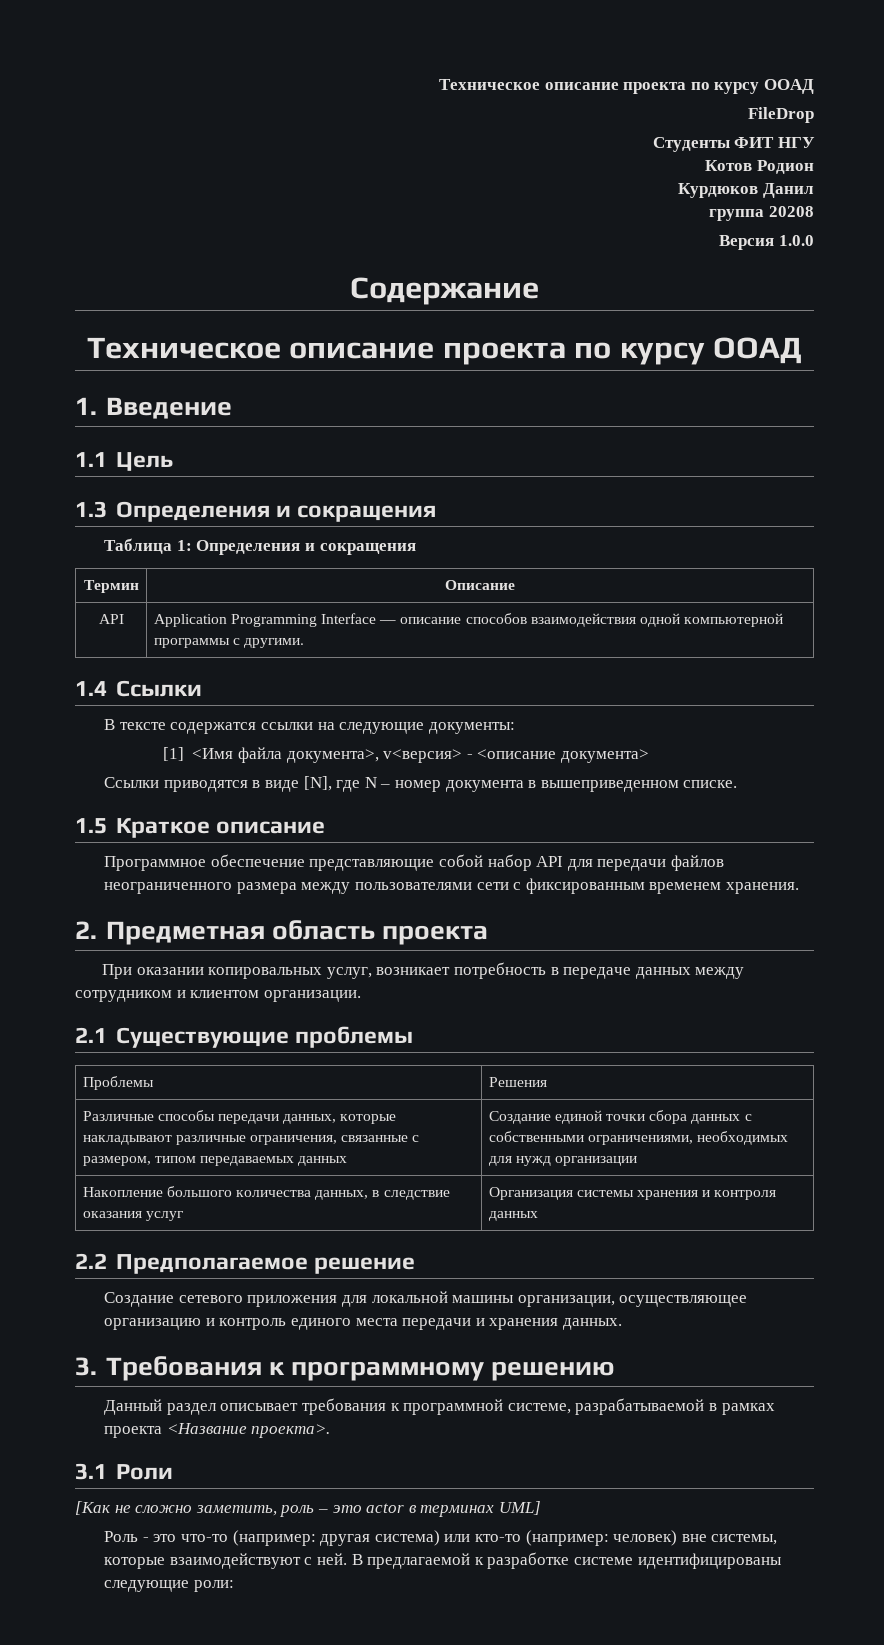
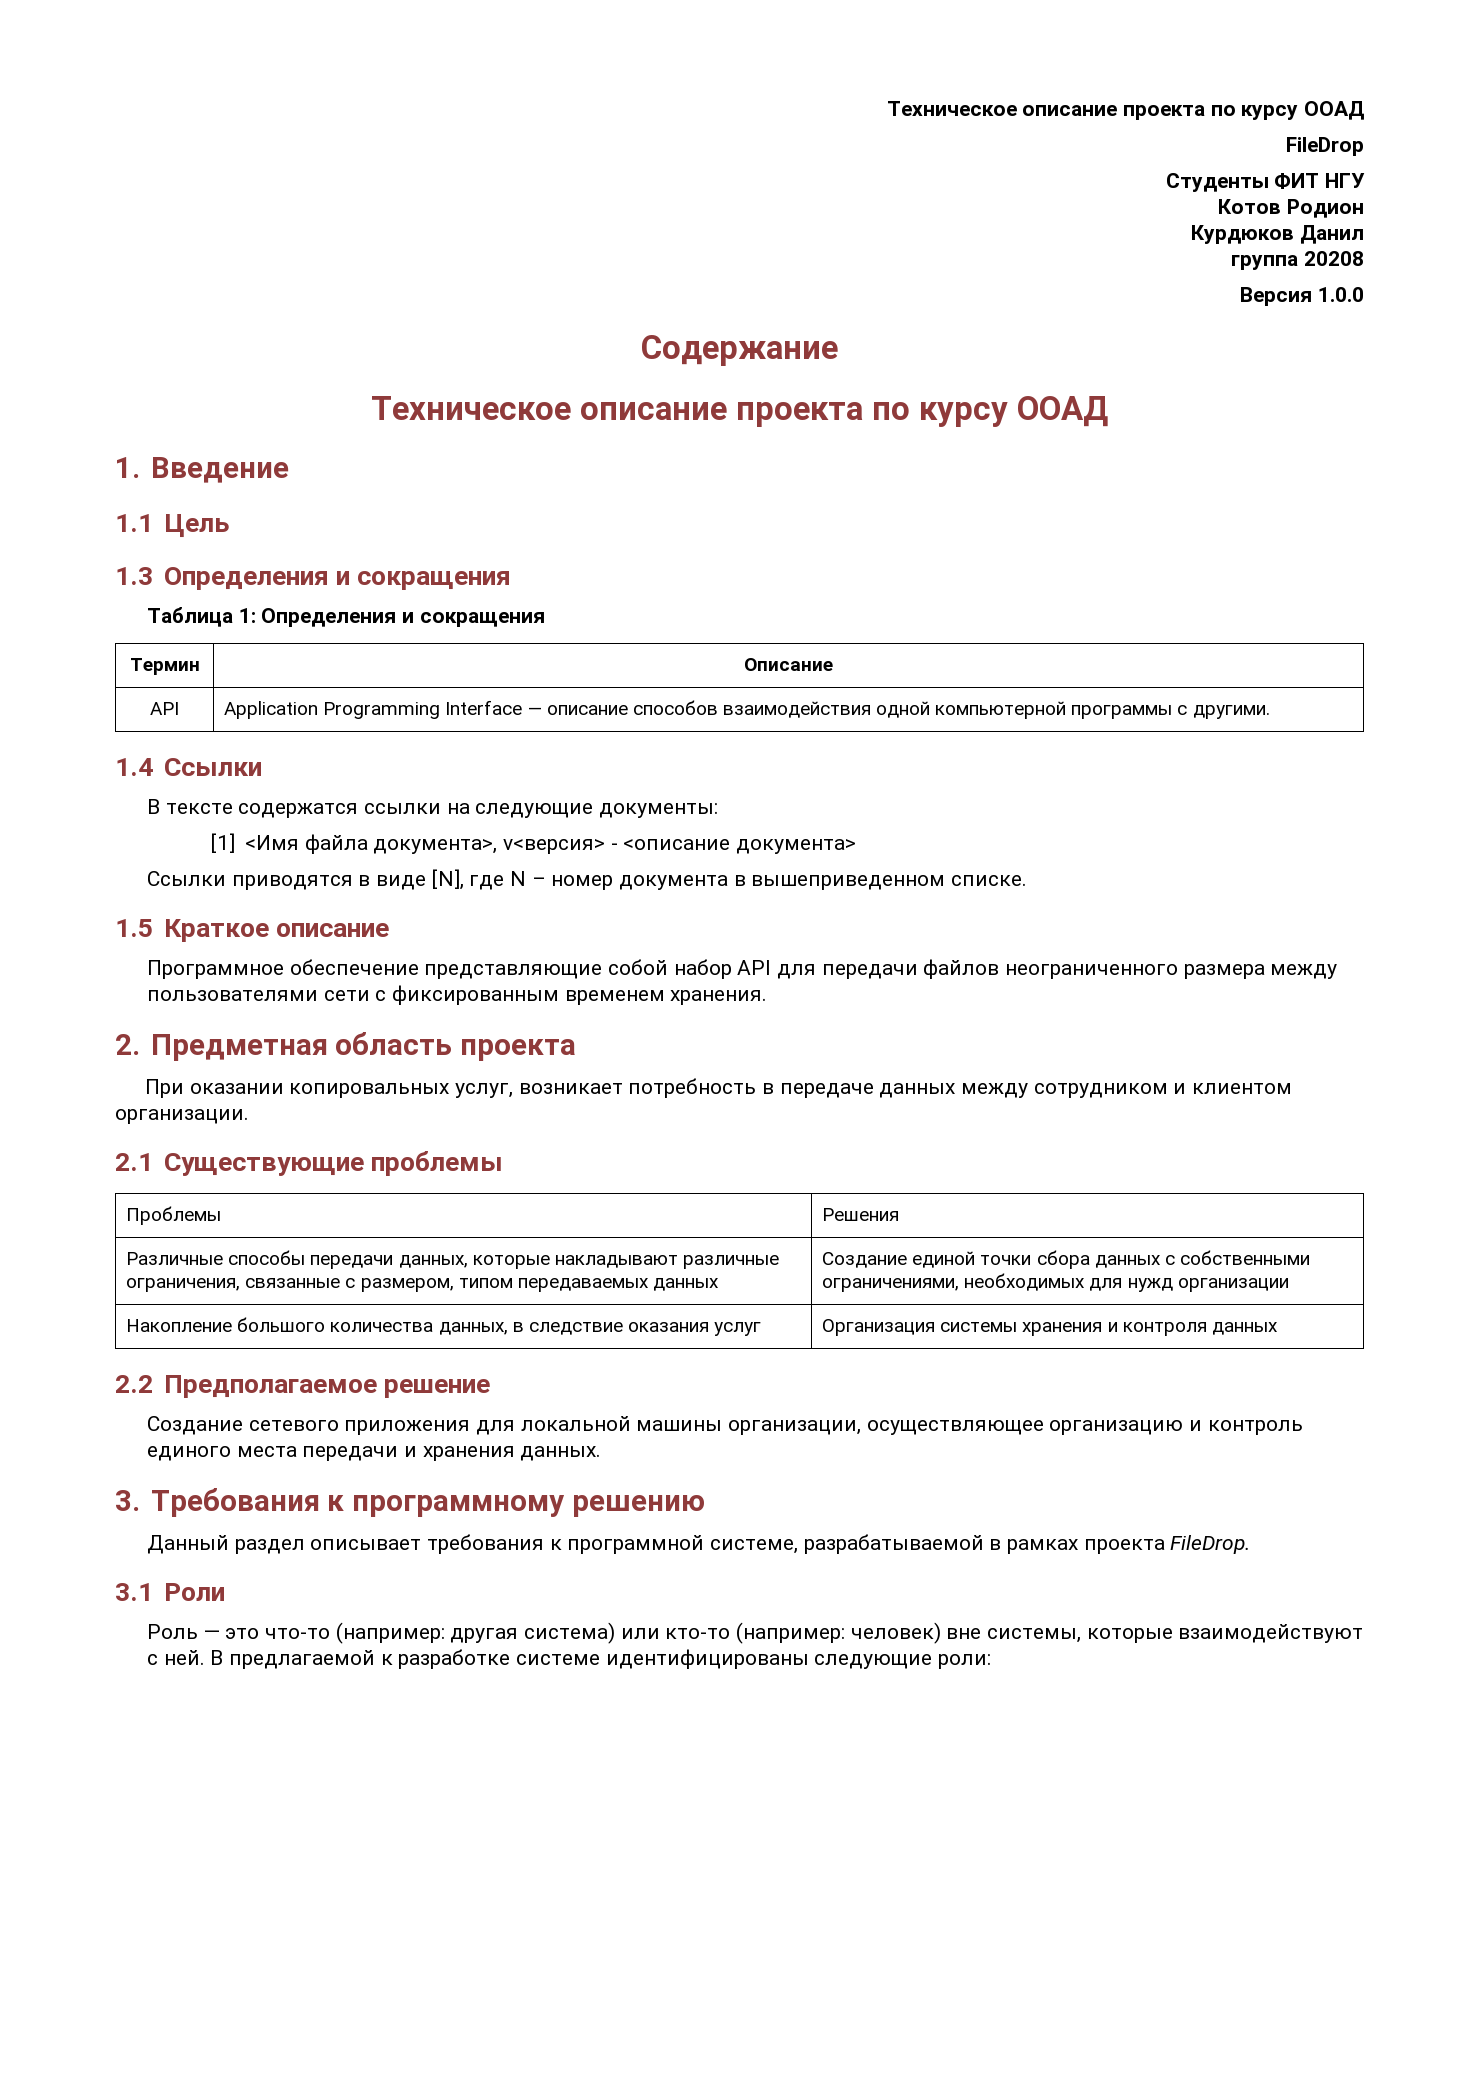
- Данный раздел описывает требования к программной системе, разрабатываемой в рамках проекта <Название проекта>.
+ Данный раздел описывает требования к программной системе, разрабатываемой в рамках проекта FileDrop.
- [Как не сложно заметить, роль – это actor в терминах UML]
- Роль - это что-то (например: другая система) или кто-то (например: человек) вне системы, которые взаимодействуют с ней.
+ Роль — это что-то (например: другая система) или кто-то (например: человек) вне системы, которые взаимодействуют с ней.

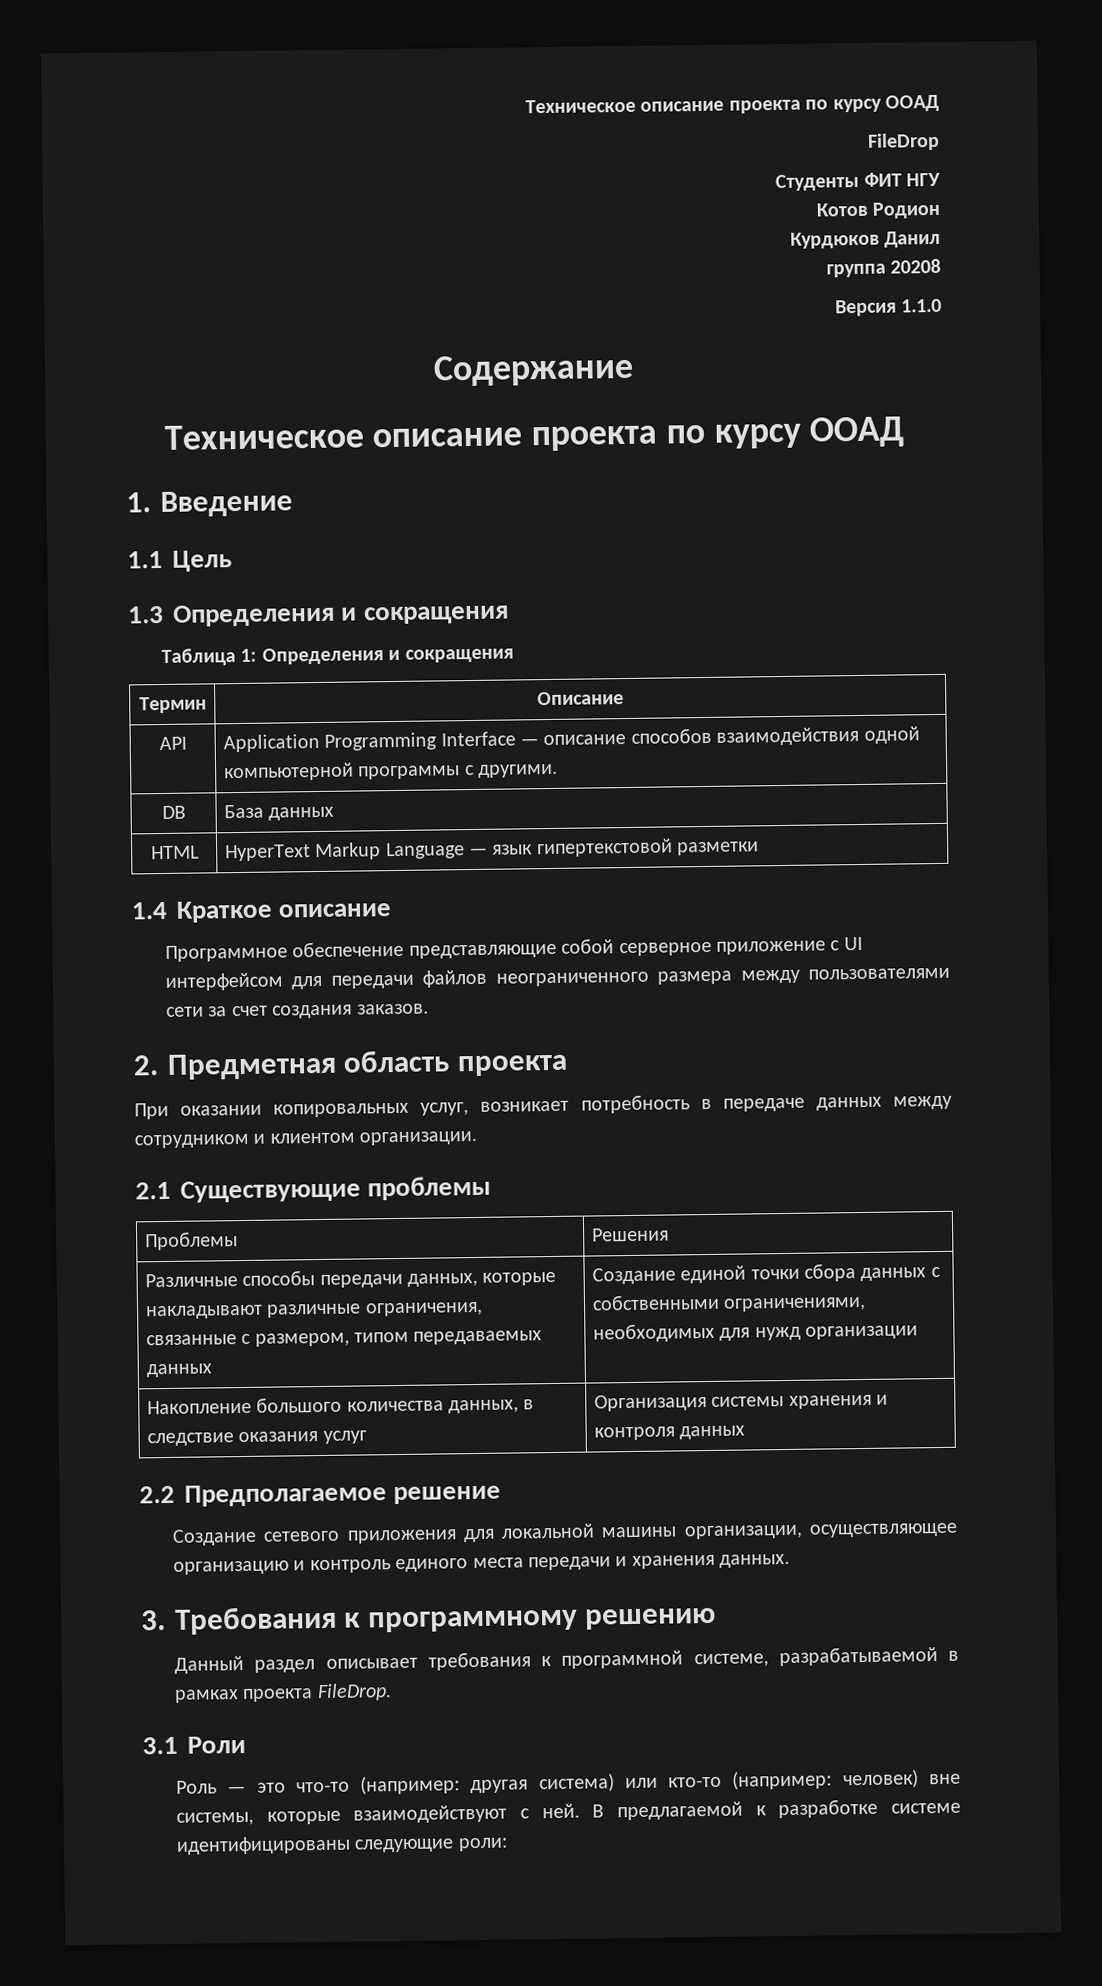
- Версия 1.0.0
+ Версия 1.1.0
- 1.4 Ссылки
- В тексте содержатся ссылки на следующие документы:
- [1] <Имя файла документа>, v<версия> - <описание документа>
- Ссылки приводятся в виде [N], где N – номер документа в вышеприведенном списке.
- 1.5 Краткое описание
+ DB | База данных
+ HTML | HyperText Markup Language — язык гипертекстовой разметки
+ 1.4 Краткое описание
- Программное обеспечение представляющие собой набор API для передачи файлов неограниченного размера между пользователями сети с фиксированным временем хранения.
+ Программное обеспечение представляющие собой серверное приложение с UI интерфейсом для передачи файлов неограниченного размера между пользователями сети за счет создания заказов.

